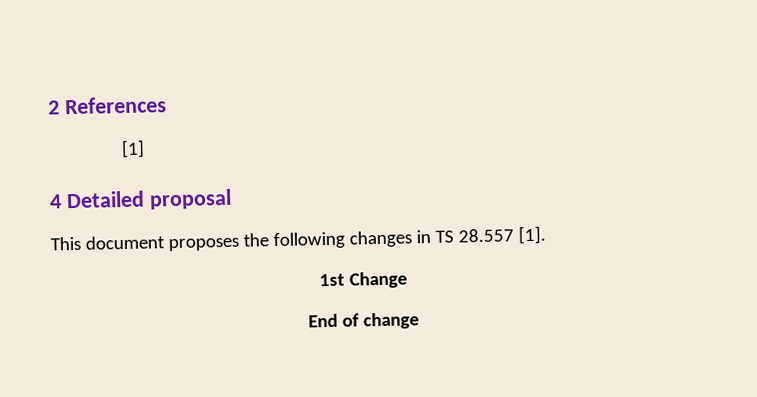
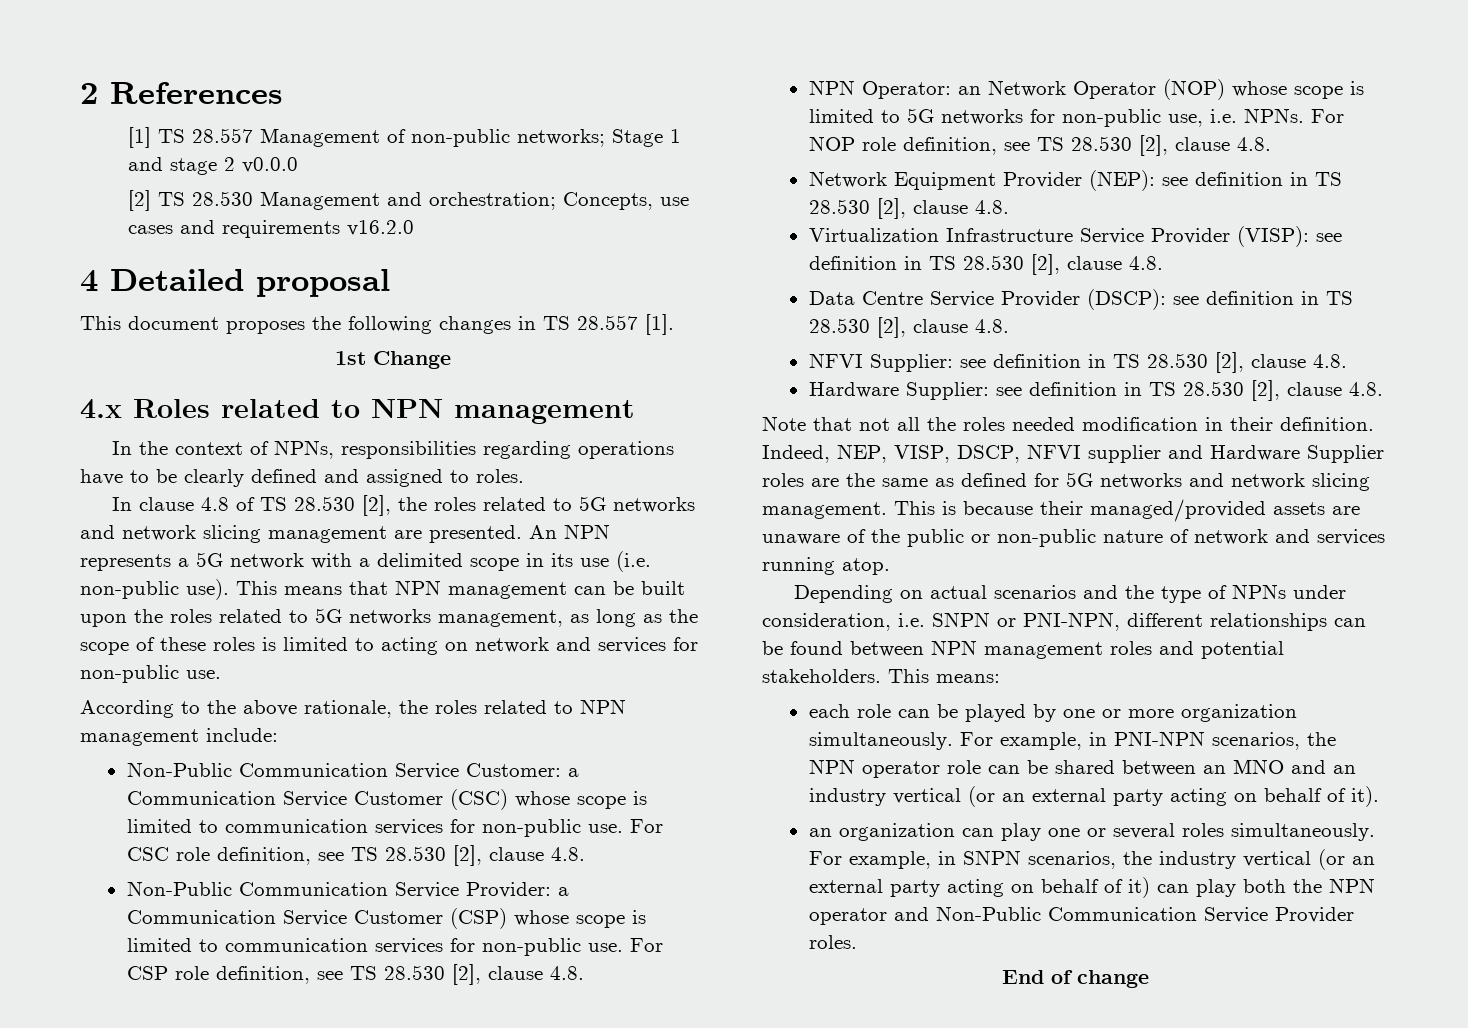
- [1]
+ [1] TS 28.557 Management of non-public networks; Stage 1 and stage 2 v0.0.0
+ [2] TS 28.530 Management and orchestration; Concepts, use cases and requirements v16.2.0
+ 4.x Roles related to NPN management
+ In the context of NPNs, responsibilities regarding operations have to be clearly defined and assigned to roles.
+ In clause 4.8 of TS 28.530 [2], the roles related to 5G networks and network slicing management are presented. An NPN represents a 5G network with a delimited scope in its use (i.e. non-public use). This means that NPN management can be built upon the roles related to 5G networks management, as long as the scope of these roles is limited to acting on network and services for non-public use.
+ According to the above rationale, the roles related to NPN management include:
+ Non-Public Communication Service Customer: a Communication Service Customer (CSC) whose scope is limited to communication services for non-public use. For CSC role definition, see TS 28.530 [2], clause 4.8.
+ Non-Public Communication Service Provider: a Communication Service Customer (CSP) whose scope is limited to communication services for non-public use. For CSP role definition, see TS 28.530 [2], clause 4.8.
+ NPN Operator: an Network Operator (NOP) whose scope is limited to 5G networks for non-public use, i.e. NPNs. For NOP role definition, see TS 28.530 [2], clause 4.8.
+ Network Equipment Provider (NEP): see definition in TS 28.530 [2], clause 4.8.
+ Virtualization Infrastructure Service Provider (VISP): see definition in TS 28.530 [2], clause 4.8.
+ Data Centre Service Provider (DSCP): see definition in TS 28.530 [2], clause 4.8.
+ NFVI Supplier: see definition in TS 28.530 [2], clause 4.8.
+ Hardware Supplier: see definition in TS 28.530 [2], clause 4.8.
+ Note that not all the roles needed modification in their definition. Indeed, NEP, VISP, DSCP, NFVI supplier and Hardware Supplier roles are the same as defined for 5G networks and network slicing management. This is because their managed/provided assets are unaware of the public or non-public nature of network and services running atop.
+ Depending on actual scenarios and the type of NPNs under consideration, i.e. SNPN or PNI-NPN, different relationships can be found between NPN management roles and potential stakeholders. This means:
+ each role can be played by one or more organization simultaneously. For example, in PNI-NPN scenarios, the NPN operator role can be shared between an MNO and an industry vertical (or an external party acting on behalf of it).
+ an organization can play one or several roles simultaneously. For example, in SNPN scenarios, the industry vertical (or an external party acting on behalf of it) can play both the NPN operator and Non-Public Communication Service Provider roles.

